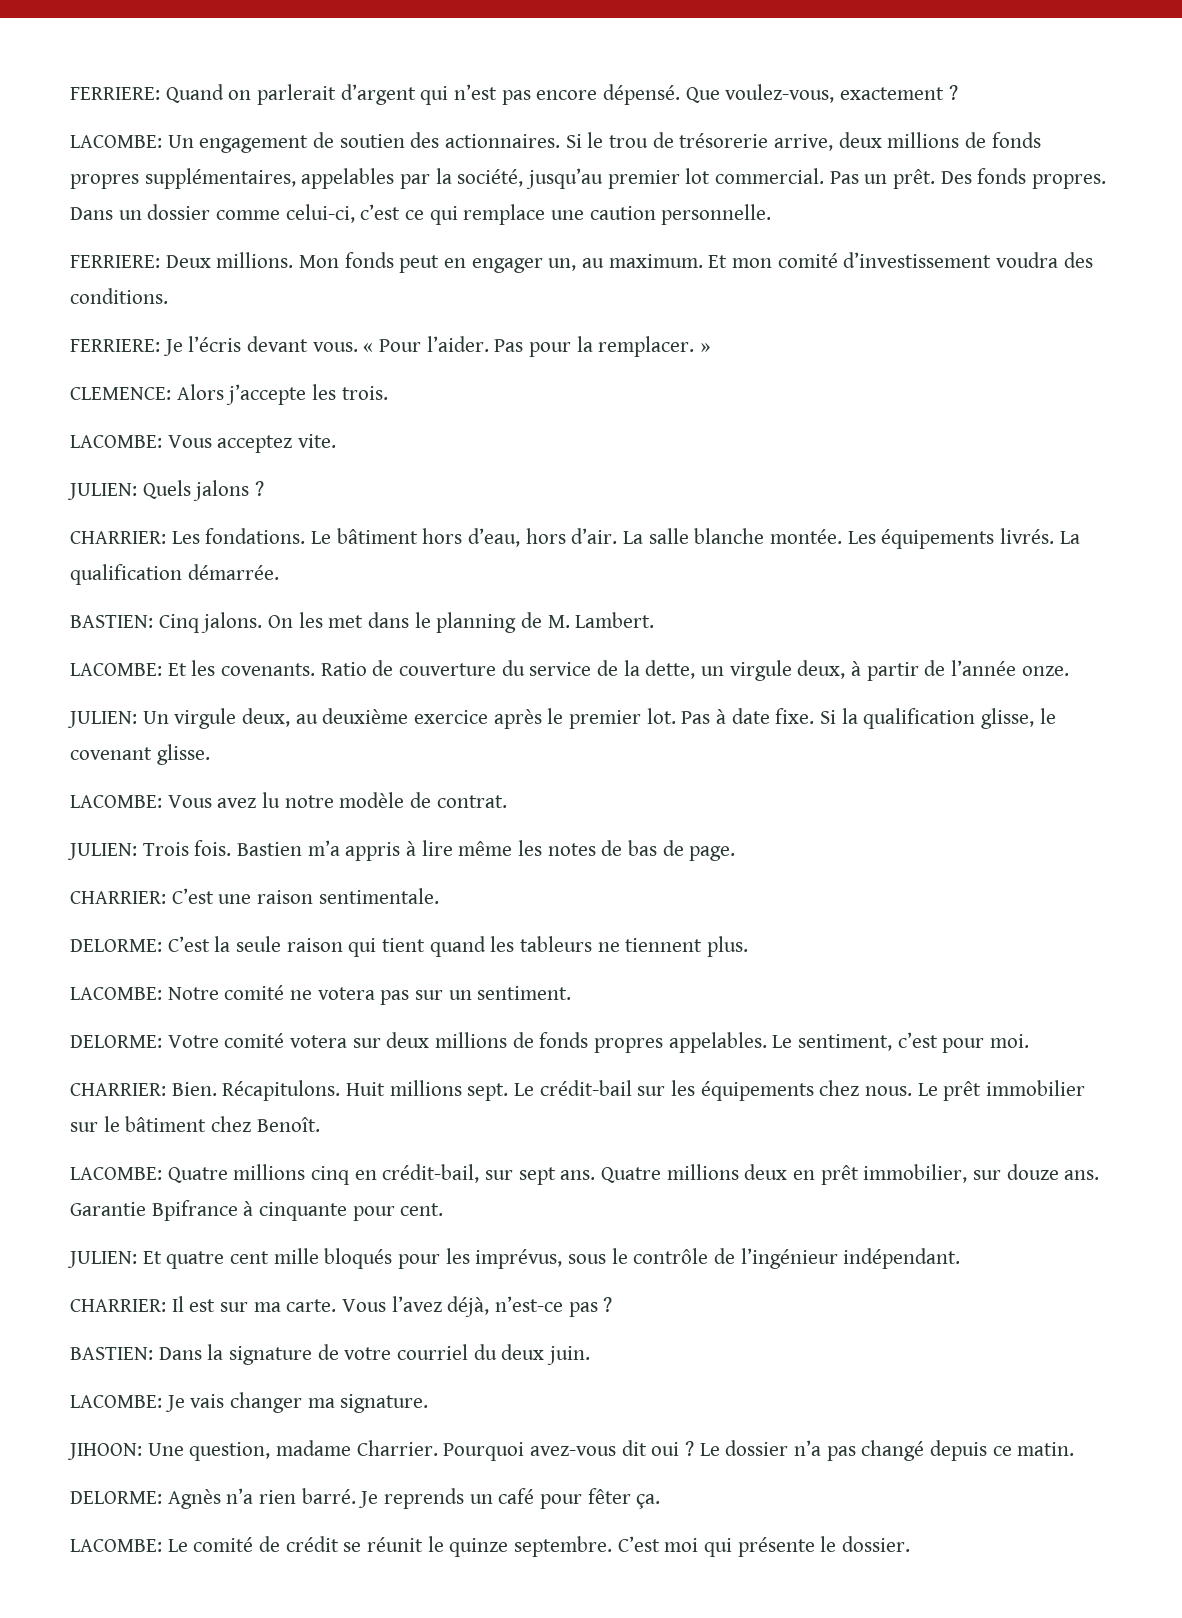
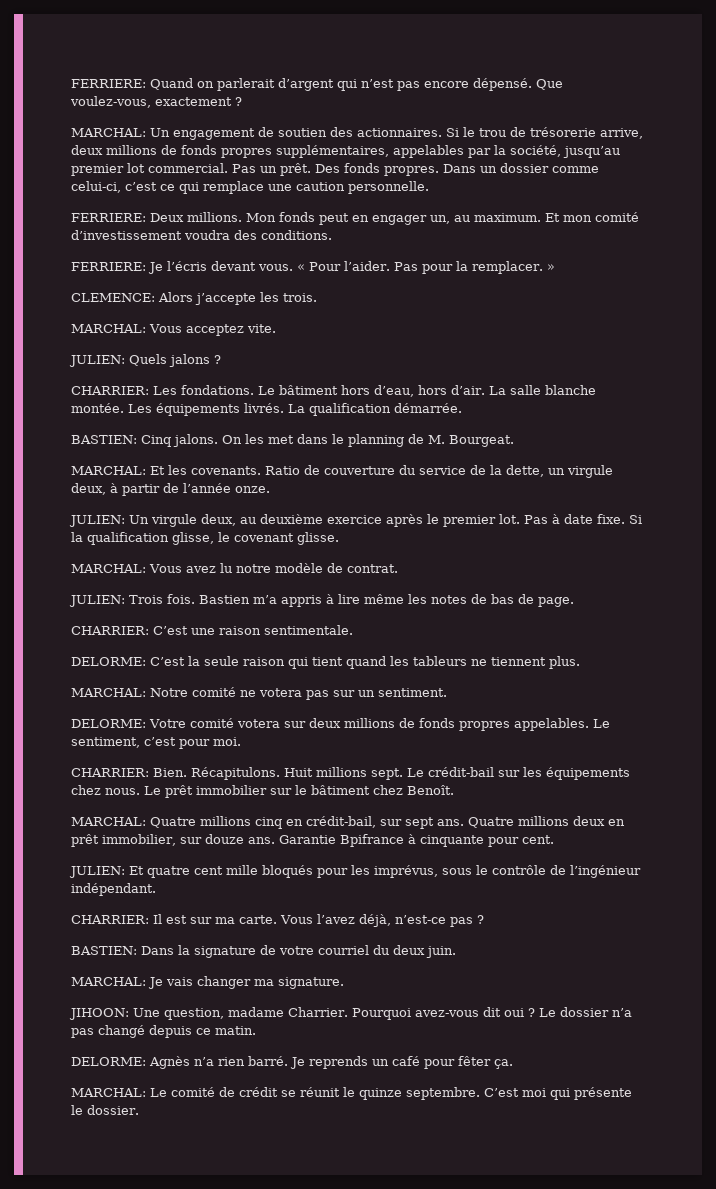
- LACOMBE: Un engagement de soutien des actionnaires.
+ MARCHAL: Un engagement de soutien des actionnaires.
- LACOMBE: Vous acceptez vite.
+ MARCHAL: Vous acceptez vite.
- On les met dans le planning de M. Lambert.
- LACOMBE: Et les covenants.
+ On les met dans le planning de M. Bourgeat.
+ MARCHAL: Et les covenants.
- LACOMBE: Vous avez lu notre modèle de contrat.
+ MARCHAL: Vous avez lu notre modèle de contrat.
- LACOMBE: Notre comité ne votera pas sur un sentiment.
+ MARCHAL: Notre comité ne votera pas sur un sentiment.
- LACOMBE: Quatre millions cinq en crédit-bail, sur sept ans.
+ MARCHAL: Quatre millions cinq en crédit-bail, sur sept ans.
- LACOMBE: Je vais changer ma signature.
+ MARCHAL: Je vais changer ma signature.
- LACOMBE: Le comité de crédit se réunit le quinze septembre.
+ MARCHAL: Le comité de crédit se réunit le quinze septembre.

